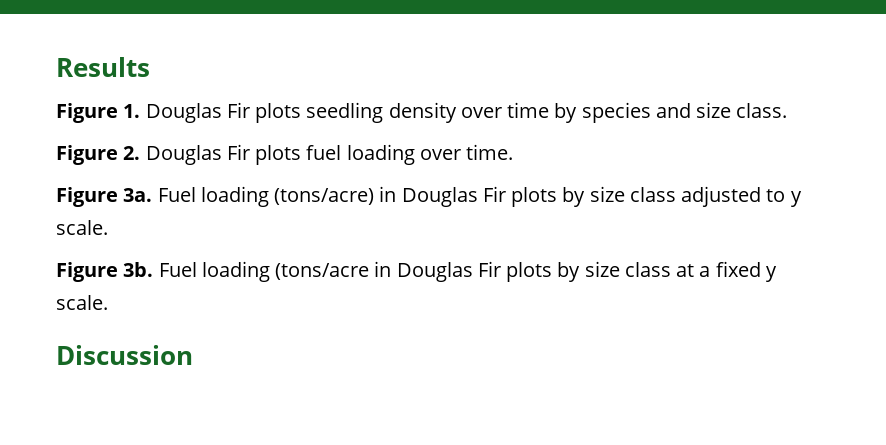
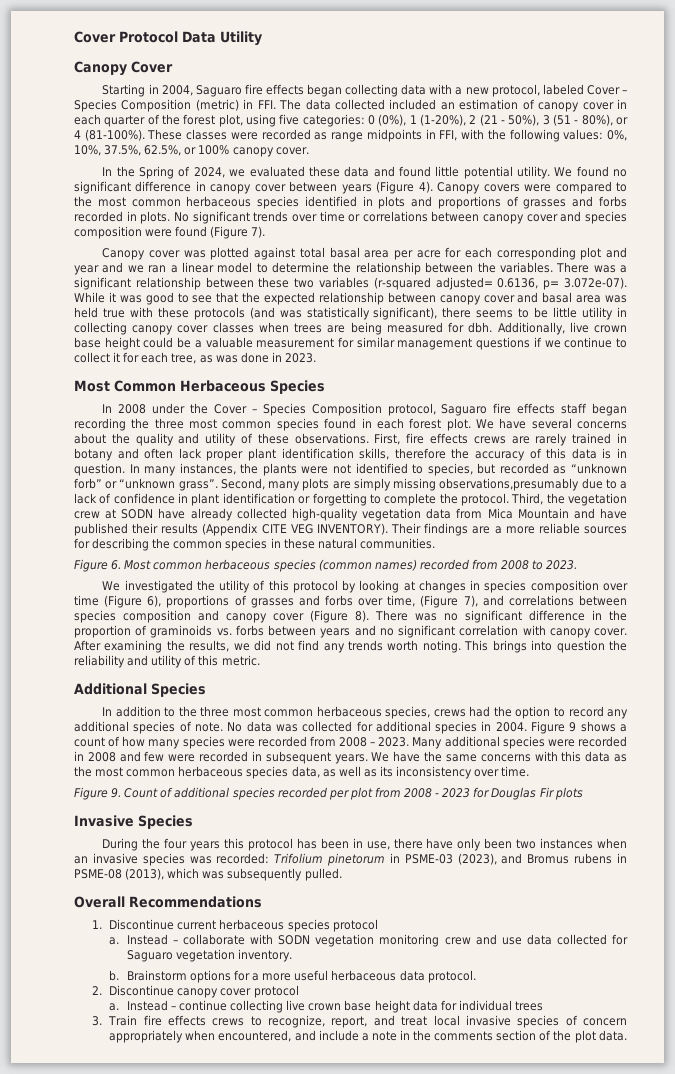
- Results
- Figure 1. Douglas Fir plots seedling density over time by species and size class.
- Figure 2. Douglas Fir plots fuel loading over time.
- Figure 3a. Fuel loading (tons/acre) in Douglas Fir plots by size class adjusted to y scale.
- Figure 3b. Fuel loading (tons/acre in Douglas Fir plots by size class at a fixed y scale.
- Discussion
+ Cover Protocol Data Utility
+ Canopy Cover
+ Starting in 2004, Saguaro fire effects began collecting data with a new protocol, labeled Cover – Species Composition (metric) in FFI. The data collected included an estimation of canopy cover in each quarter of the forest plot, using five categories: 0 (0%), 1 (1-20%), 2 (21 - 50%), 3 (51 - 80%), or 4 (81-100%). These classes were recorded as range midpoints in FFI, with the following values: 0%, 10%, 37.5%, 62.5%, or 100% canopy cover.
+ In the Spring of 2024, we evaluated these data and found little potential utility. We found no significant difference in canopy cover between years (Figure 4). Canopy covers were compared to the most common herbaceous species identified in plots and proportions of grasses and forbs recorded in plots. No significant trends over time or correlations between canopy cover and species composition were found (Figure 7).
+ Canopy cover was plotted against total basal area per acre for each corresponding plot and year and we ran a linear model to determine the relationship between the variables. There was a significant relationship between these two variables (r-squared adjusted= 0.6136, p= 3.072e-07). While it was good to see that the expected relationship between canopy cover and basal area was held true with these protocols (and was statistically significant), there seems to be little utility in collecting canopy cover classes when trees are being measured for dbh. Additionally, live crown base height could be a valuable measurement for similar management questions if we continue to collect it for each tree, as was done in 2023.
+ Most Common Herbaceous Species
+ In 2008 under the Cover – Species Composition protocol, Saguaro fire effects staff began recording the three most common species found in each forest plot. We have several concerns about the quality and utility of these observations. First, fire effects crews are rarely trained in botany and often lack proper plant identification skills, therefore the accuracy of this data is in question. In many instances, the plants were not identified to species, but recorded as “unknown forb” or “unknown grass”. Second, many plots are simply missing observations,presumably due to a lack of confidence in plant identification or forgetting to complete the protocol. Third, the vegetation crew at SODN have already collected high-quality vegetation data from Mica Mountain and have published their results (Appendix CITE VEG INVENTORY). Their findings are a more reliable sources for describing the common species in these natural communities.
+ Figure 6. Most common herbaceous species (common names) recorded from 2008 to 2023.
+ We investigated the utility of this protocol by looking at changes in species composition over time (Figure 6), proportions of grasses and forbs over time, (Figure 7), and correlations between species composition and canopy cover (Figure 8). There was no significant difference in the proportion of graminoids vs. forbs between years and no significant correlation with canopy cover. After examining the results, we did not find any trends worth noting. This brings into question the reliability and utility of this metric.
+ Additional Species
+ In addition to the three most common herbaceous species, crews had the option to record any additional species of note. No data was collected for additional species in 2004. Figure 9 shows a count of how many species were recorded from 2008 – 2023. Many additional species were recorded in 2008 and few were recorded in subsequent years. We have the same concerns with this data as the most common herbaceous species data, as well as its inconsistency over time.
+ Figure 9. Count of additional species recorded per plot from 2008 - 2023 for Douglas Fir plots
+ Invasive Species
+ During the four years this protocol has been in use, there have only been two instances when an invasive species was recorded: Trifolium pinetorum in PSME-03 (2023), and Bromus rubens in PSME-08 (2013), which was subsequently pulled.
+ Overall Recommendations
+ 1. Discontinue current herbaceous species protocol
+ a. Instead – collaborate with SODN vegetation monitoring crew and use data collected for Saguaro vegetation inventory.
+ b. Brainstorm options for a more useful herbaceous data protocol.
+ 2. Discontinue canopy cover protocol
+ a. Instead – continue collecting live crown base height data for individual trees
+ 3. Train fire effects crews to recognize, report, and treat local invasive species of concern appropriately when encountered, and include a note in the comments section of the plot data.

